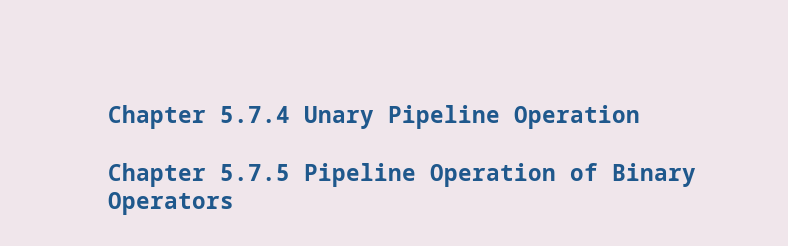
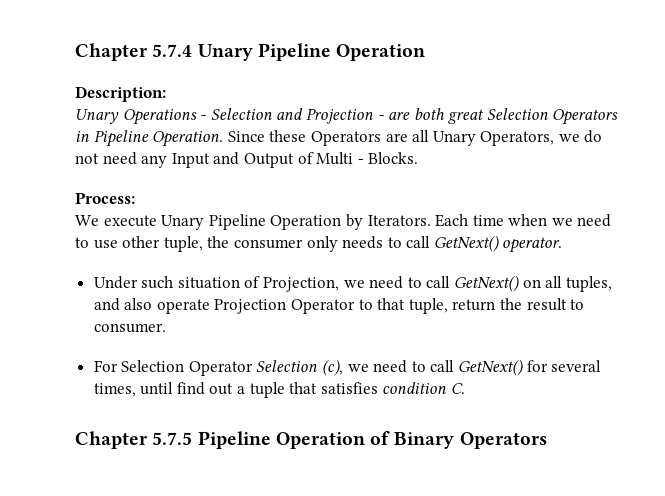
+ Description:
+ Unary Operations - Selection and Projection - are both great Selection Operators in Pipeline Operation. Since these Operators are all Unary Operators, we do not need any Input and Output of Multi - Blocks.
+ Process:
+ We execute Unary Pipeline Operation by Iterators. Each time when we need to use other tuple, the consumer only needs to call GetNext() operator.
+ Under such situation of Projection, we need to call GetNext() on all tuples, and also operate Projection Operator to that tuple, return the result to consumer.
+ For Selection Operator Selection (c), we need to call GetNext() for several times, until find out a tuple that satisfies condition C.

